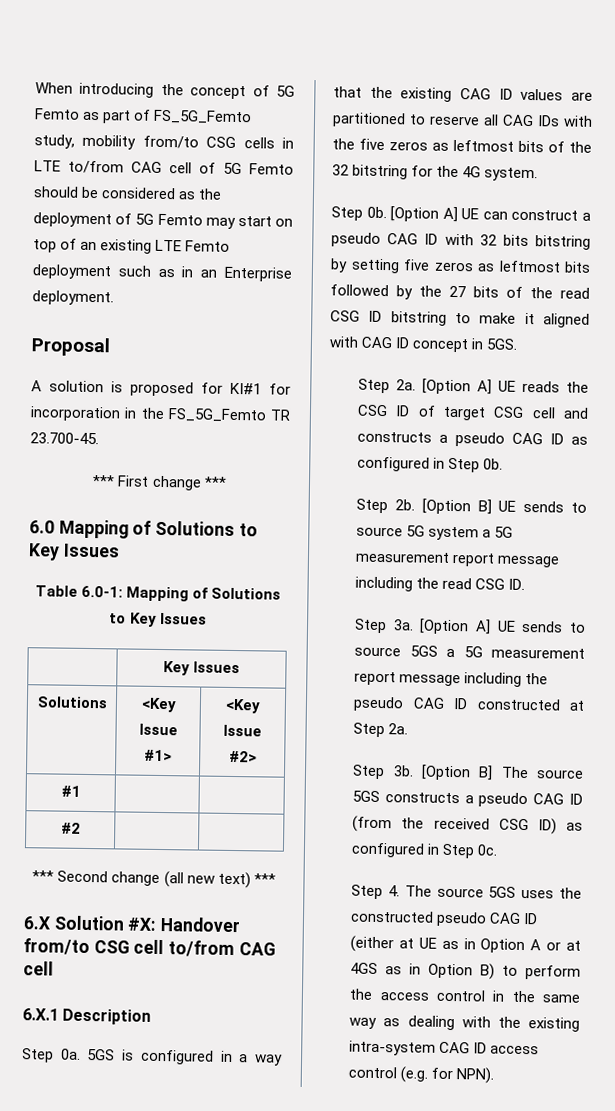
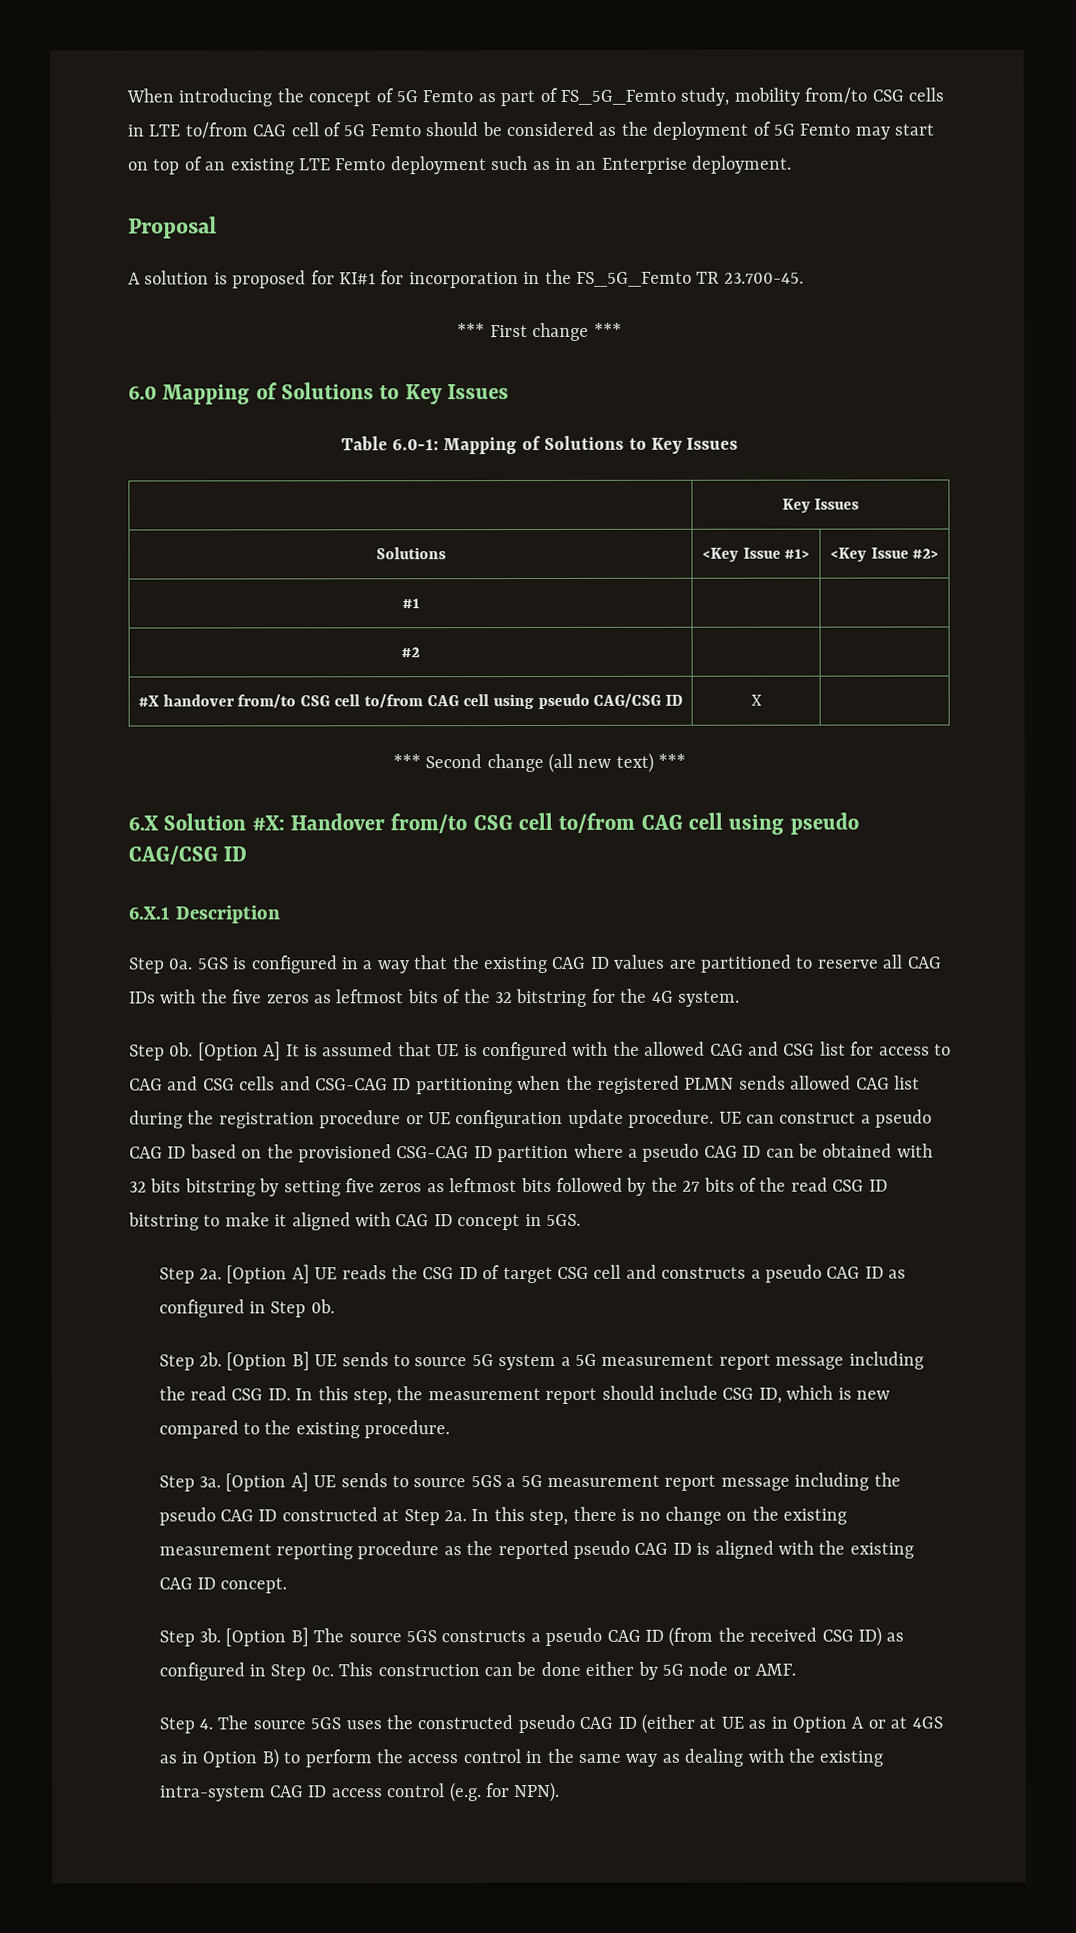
+ #X handover from/to CSG cell to/from CAG cell using pseudo CAG/CSG ID | X |
- 6.X Solution #X: Handover from/to CSG cell to/from CAG cell
+ 6.X Solution #X: Handover from/to CSG cell to/from CAG cell using pseudo CAG/CSG ID
- [Option A] UE can construct a pseudo CAG ID with 32 bits bitstring by setting five zeros as leftmost bits followed by the 27 bits of the read CSG ID bitstring to make it aligned with CAG ID concept in 5GS.
+ [Option A] It is assumed that UE is configured with the allowed CAG and CSG list for access to CAG and CSG cells and CSG-CAG ID partitioning when the registered PLMN sends allowed CAG list during the registration procedure or UE configuration update procedure. UE can construct a pseudo CAG ID based on the provisioned CSG-CAG ID partition where a pseudo CAG ID can be obtained with 32 bits bitstring by setting five zeros as leftmost bits followed by the 27 bits of the read CSG ID bitstring to make it aligned with CAG ID concept in 5GS.
- [Option B] UE sends to source 5G system a 5G measurement report message including the read CSG ID.
+ [Option B] UE sends to source 5G system a 5G measurement report message including the read CSG ID. In this step, the measurement report should include CSG ID, which is new compared to the existing procedure.
+ In this step, there is no change on the existing measurement reporting procedure as the reported pseudo CAG ID is aligned with the existing CAG ID concept.
+ This construction can be done either by 5G node or AMF.

